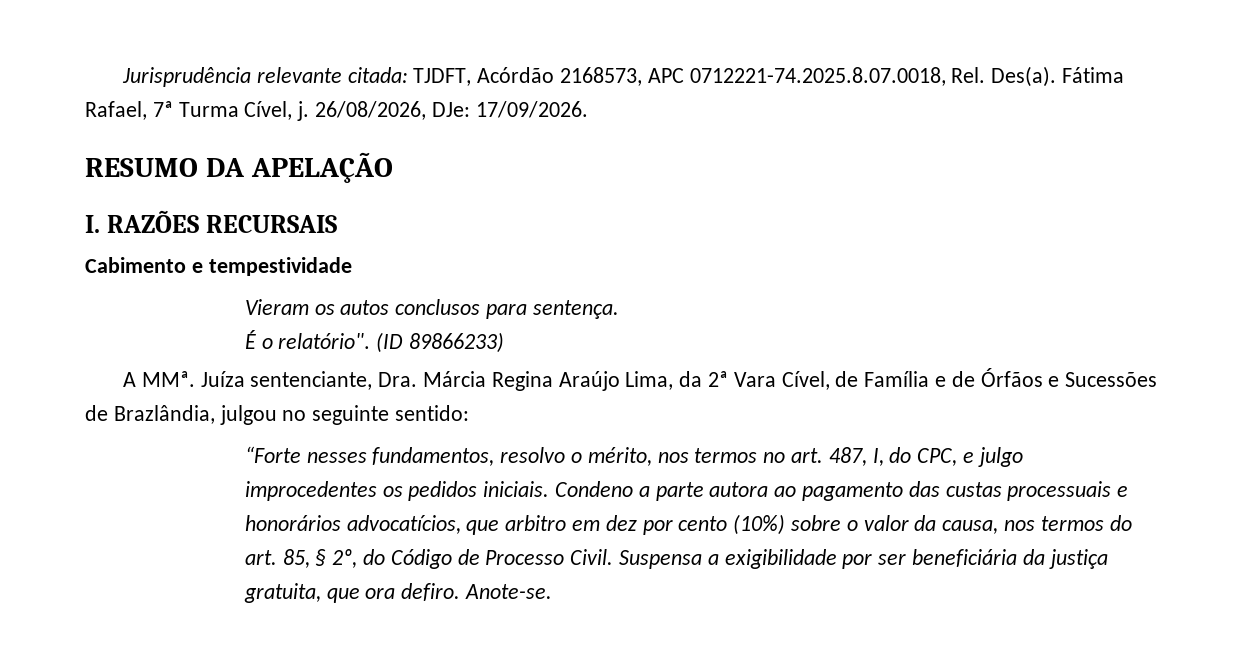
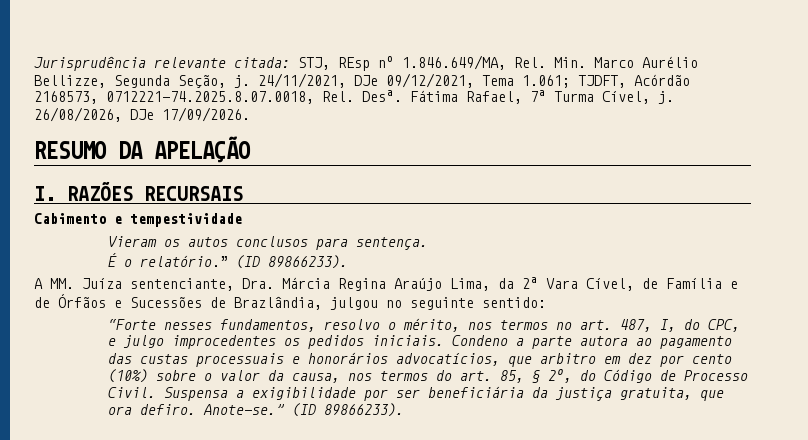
- Jurisprudência relevante citada: TJDFT, Acórdão 2168573, APC 0712221-74.2025.8.07.0018, Rel. Des(a).
+ Jurisprudência relevante citada: STJ, REsp nº 1.846.649/MA, Rel. Min. Marco Aurélio Bellizze, Segunda Seção, j. 24/11/2021, DJe 09/12/2021, Tema 1.061; TJDFT, Acórdão 2168573, 0712221-74.2025.8.07.0018, Rel. Desª.
- 26/08/2026, DJe: 17/09/2026.
+ 26/08/2026, DJe 17/09/2026.
- É o relatório". (ID 89866233)
+ É o relatório.” (ID 89866233).
- A MMª. Juíza sentenciante, Dra. Márcia Regina Araújo Lima, da 2ª Vara Cível, de Família e de Órfãos e Sucessões de Brazlândia, julgou no seguinte sentido:
+ A MM. Juíza sentenciante, Dra. Márcia Regina Araújo Lima, da 2ª Vara Cível, de Família e de Órfãos e Sucessões de Brazlândia, julgou no seguinte sentido:
- Anote-se.
+ Anote-se.” (ID 89866233).

